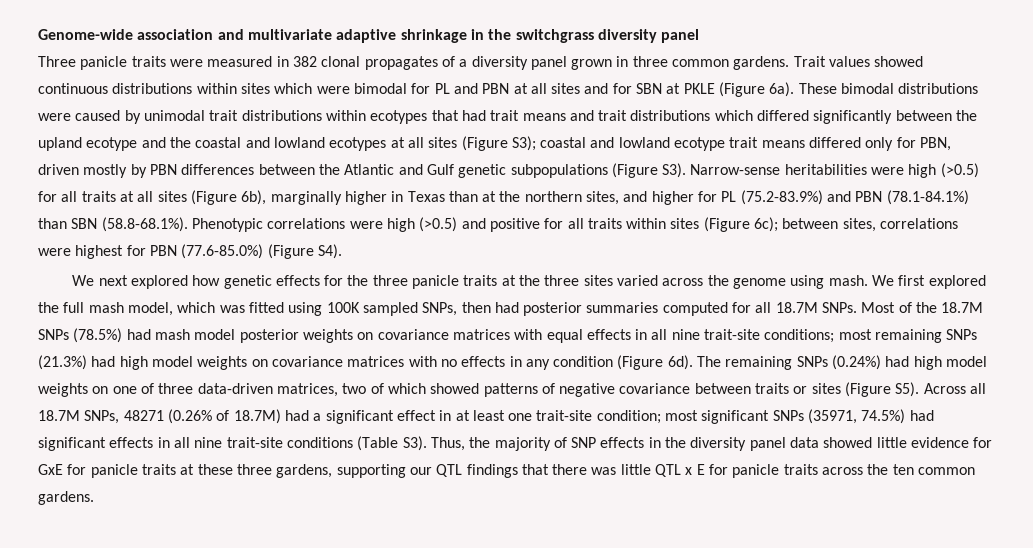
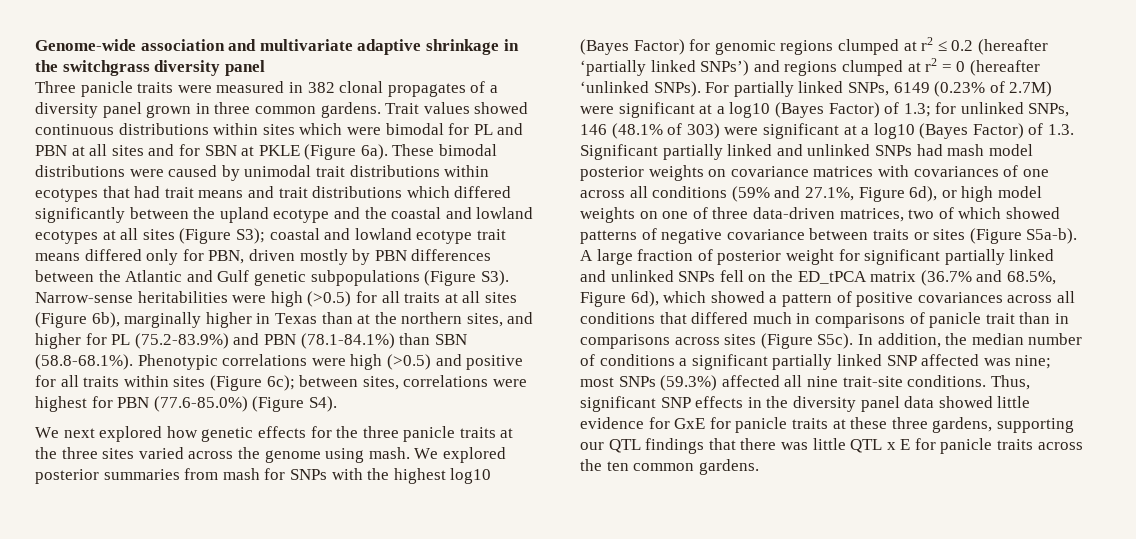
- We first explored the full mash model, which was fitted using 100K sampled SNPs, then had posterior summaries computed for all 18.7M SNPs. Most of the 18.7M SNPs (78.5%) had mash model posterior weights on covariance matrices with equal effects in all nine trait-site conditions; most remaining SNPs (21.3%) had high model weights on covariance matrices with no effects in any condition (Figure 6d). The remaining SNPs (0.24%) had high model weights on one of three data-driven matrices, two of which showed patterns of negative covariance between traits or sites (Figure S5). Across all 18.7M SNPs, 48271 (0.26% of 18.7M) had a significant effect in at least one trait-site condition; most significant SNPs (35971, 74.5%) had significant effects in all nine trait-site conditions (Table S3). Thus, the majority of SNP effects in the diversity panel data showed little evidence for GxE for panicle traits at these three gardens, supporting our QTL findings that there was little QTL x E for panicle traits across the ten common gardens.
+ We explored posterior summaries from mash for SNPs with the highest log10 (Bayes Factor) for genomic regions clumped at r2 ≤ 0.2 (hereafter ‘partially linked SNPs’) and regions clumped at r2 = 0 (hereafter ‘unlinked SNPs). For partially linked SNPs, 6149 (0.23% of 2.7M) were significant at a log10 (Bayes Factor) of 1.3; for unlinked SNPs, 146 (48.1% of 303) were significant at a log10 (Bayes Factor) of 1.3. Significant partially linked and unlinked SNPs had mash model posterior weights on covariance matrices with covariances of one across all conditions (59% and 27.1%, Figure 6d), or high model weights on one of three data-driven matrices, two of which showed patterns of negative covariance between traits or sites (Figure S5a-b). A large fraction of posterior weight for significant partially linked and unlinked SNPs fell on the ED_tPCA matrix (36.7% and 68.5%, Figure 6d), which showed a pattern of positive covariances across all conditions that differed much in comparisons of panicle trait than in comparisons across sites (Figure S5c). In addition, the median number of conditions a significant partially linked SNP affected was nine; most SNPs (59.3%) affected all nine trait-site conditions. Thus, significant SNP effects in the diversity panel data showed little evidence for GxE for panicle traits at these three gardens, supporting our QTL findings that there was little QTL x E for panicle traits across the ten common gardens.

